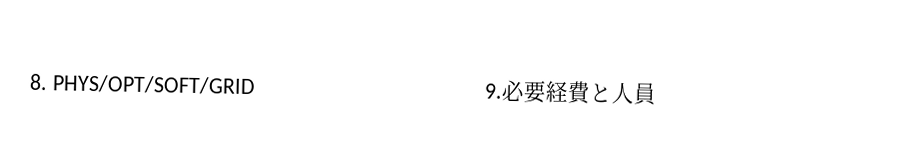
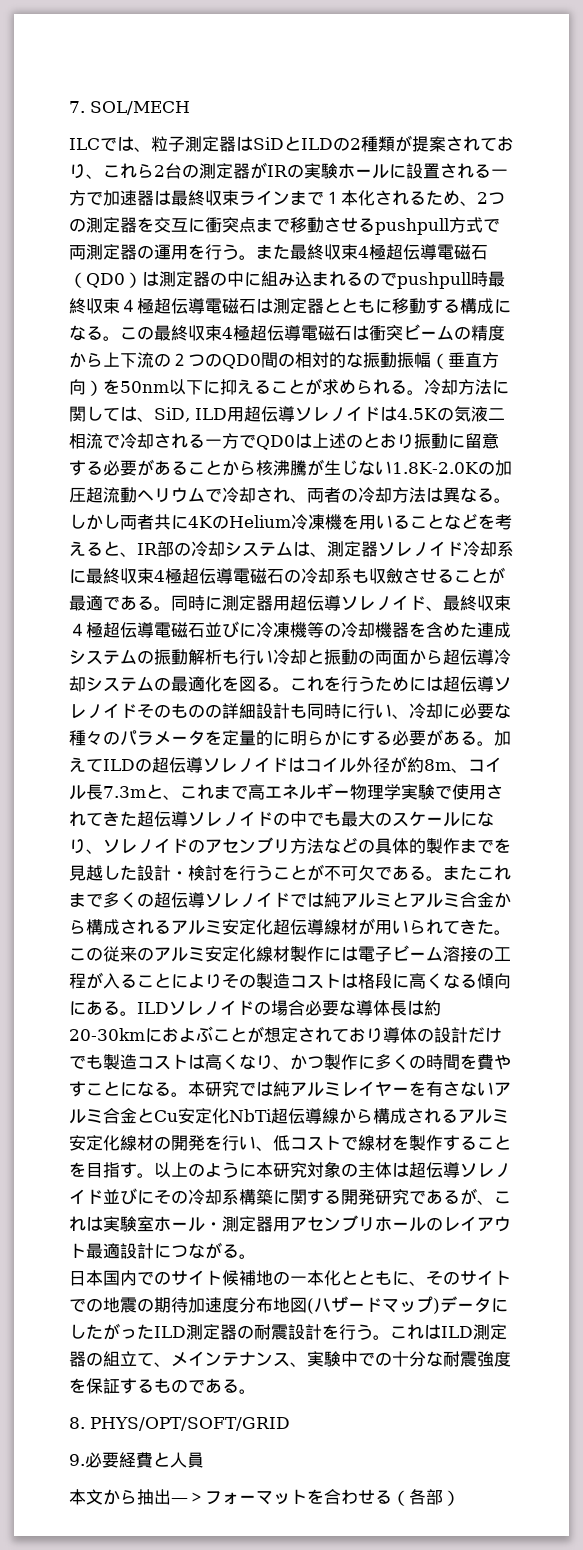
+ 7. SOL/MECH
+ ILCでは、粒子測定器はSiDとILDの2種類が提案されており、これら2台の測定器がIRの実験ホールに設置される一方で加速器は最終収束ラインまで１本化されるため、2つの測定器を交互に衝突点まで移動させるpushpull方式で両測定器の運用を行う。また最終収束4極超伝導電磁石（QD0）は測定器の中に組み込まれるのでpushpull時最終収束４極超伝導電磁石は測定器とともに移動する構成になる。この最終収束4極超伝導電磁石は衝突ビームの精度から上下流の２つのQD0間の相対的な振動振幅（垂直方向）を50nm以下に抑えることが求められる。冷却方法に関しては、SiD, ILD用超伝導ソレノイドは4.5Kの気液二相流で冷却される一方でQD0は上述のとおり振動に留意する必要があることから核沸騰が生じない1.8K-2.0Kの加圧超流動ヘリウムで冷却され、両者の冷却方法は異なる。しかし両者共に4KのHelium冷凍機を用いることなどを考えると、IR部の冷却システムは、測定器ソレノイド冷却系に最終収束4極超伝導電磁石の冷却系も収斂させることが最適である。同時に測定器用超伝導ソレノイド、最終収束４極超伝導電磁石並びに冷凍機等の冷却機器を含めた連成システムの振動解析も行い冷却と振動の両面から超伝導冷却システムの最適化を図る。これを行うためには超伝導ソレノイドそのものの詳細設計も同時に行い、冷却に必要な種々のパラメータを定量的に明らかにする必要がある。加えてILDの超伝導ソレノイドはコイル外径が約8m、コイル長7.3mと、これまで高エネルギー物理学実験で使用されてきた超伝導ソレノイドの中でも最大のスケールになり、ソレノイドのアセンブリ方法などの具体的製作までを見越した設計・検討を行うことが不可欠である。またこれまで多くの超伝導ソレノイドでは純アルミとアルミ合金から構成されるアルミ安定化超伝導線材が用いられてきた。この従来のアルミ安定化線材製作には電子ビーム溶接の工程が入ることによりその製造コストは格段に高くなる傾向にある。ILDソレノイドの場合必要な導体長は約20-30kmにおよぶことが想定されており導体の設計だけでも製造コストは高くなり、かつ製作に多くの時間を費やすことになる。本研究では純アルミレイヤーを有さないアルミ合金とCu安定化NbTi超伝導線から構成されるアルミ安定化線材の開発を行い、低コストで線材を製作することを目指す。以上のように本研究対象の主体は超伝導ソレノイド並びにその冷却系構築に関する開発研究であるが、これは実験室ホール・測定器用アセンブリホールのレイアウト最適設計につながる。
+ 日本国内でのサイト候補地の一本化とともに、そのサイトでの地震の期待加速度分布地図(ハザードマップ)データにしたがったILD測定器の耐震設計を行う。これはILD測定器の組立て、メインテナンス、実験中での十分な耐震強度を保証するものである。
+ 本文から抽出—＞フォーマットを合わせる（各部）

